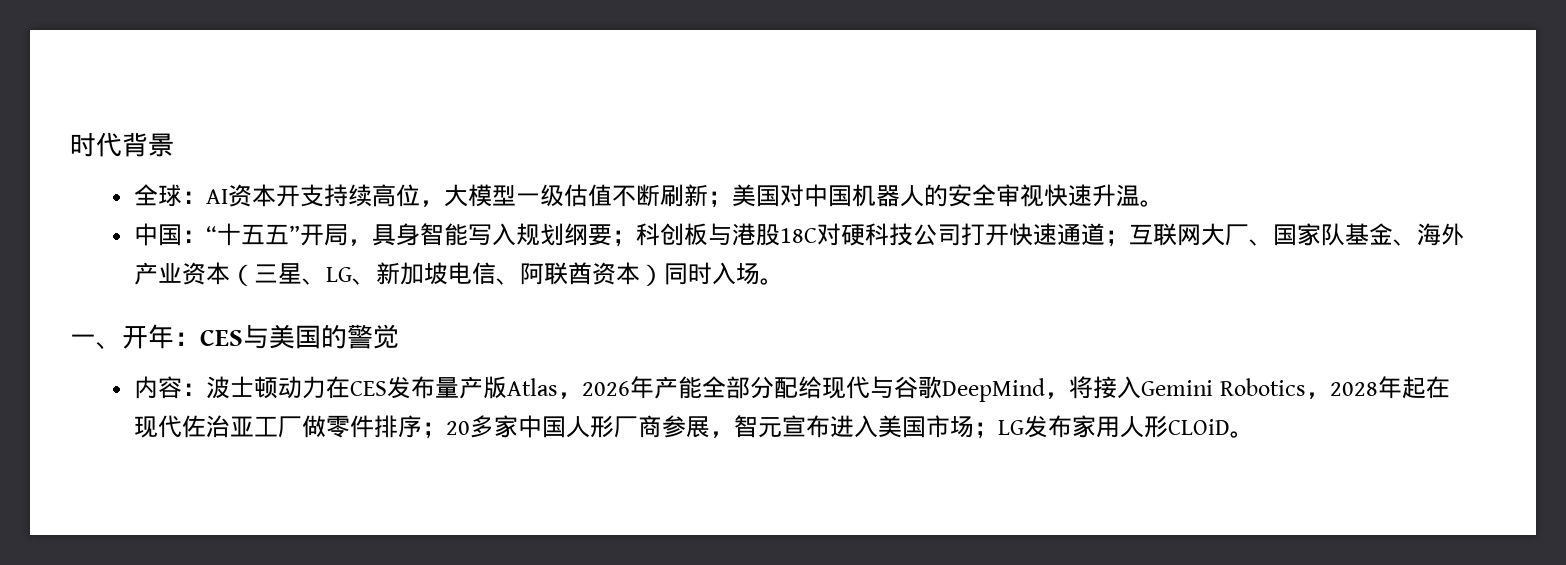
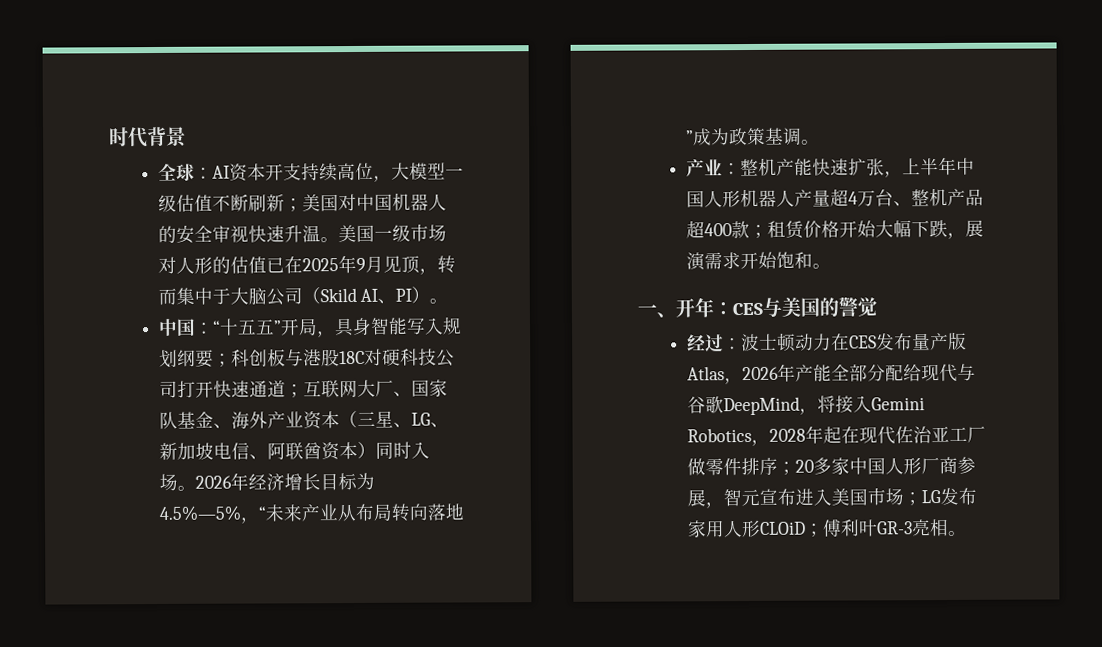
+ 美国一级市场对人形的估值已在2025年9月见顶，转而集中于大脑公司（Skild AI、PI）。
+ 2026年经济增长目标为4.5%—5%，“未来产业从布局转向落地”成为政策基调。
+ 产业：整机产能快速扩张，上半年中国人形机器人产量超4万台、整机产品超400款；租赁价格开始大幅下跌，展演需求开始饱和。
- 内容：波士顿动力在CES发布量产版Atlas，2026年产能全部分配给现代与谷歌DeepMind，将接入Gemini Robotics，2028年起在现代佐治亚工厂做零件排序；20多家中国人形厂商参展，智元宣布进入美国市场；LG发布家用人形CLOiD。
+ 经过：波士顿动力在CES发布量产版Atlas，2026年产能全部分配给现代与谷歌DeepMind，将接入Gemini Robotics，2028年起在现代佐治亚工厂做零件排序；20多家中国人形厂商参展，智元宣布进入美国市场；LG发布家用人形CLOiD；傅利叶GR-3亮相。

